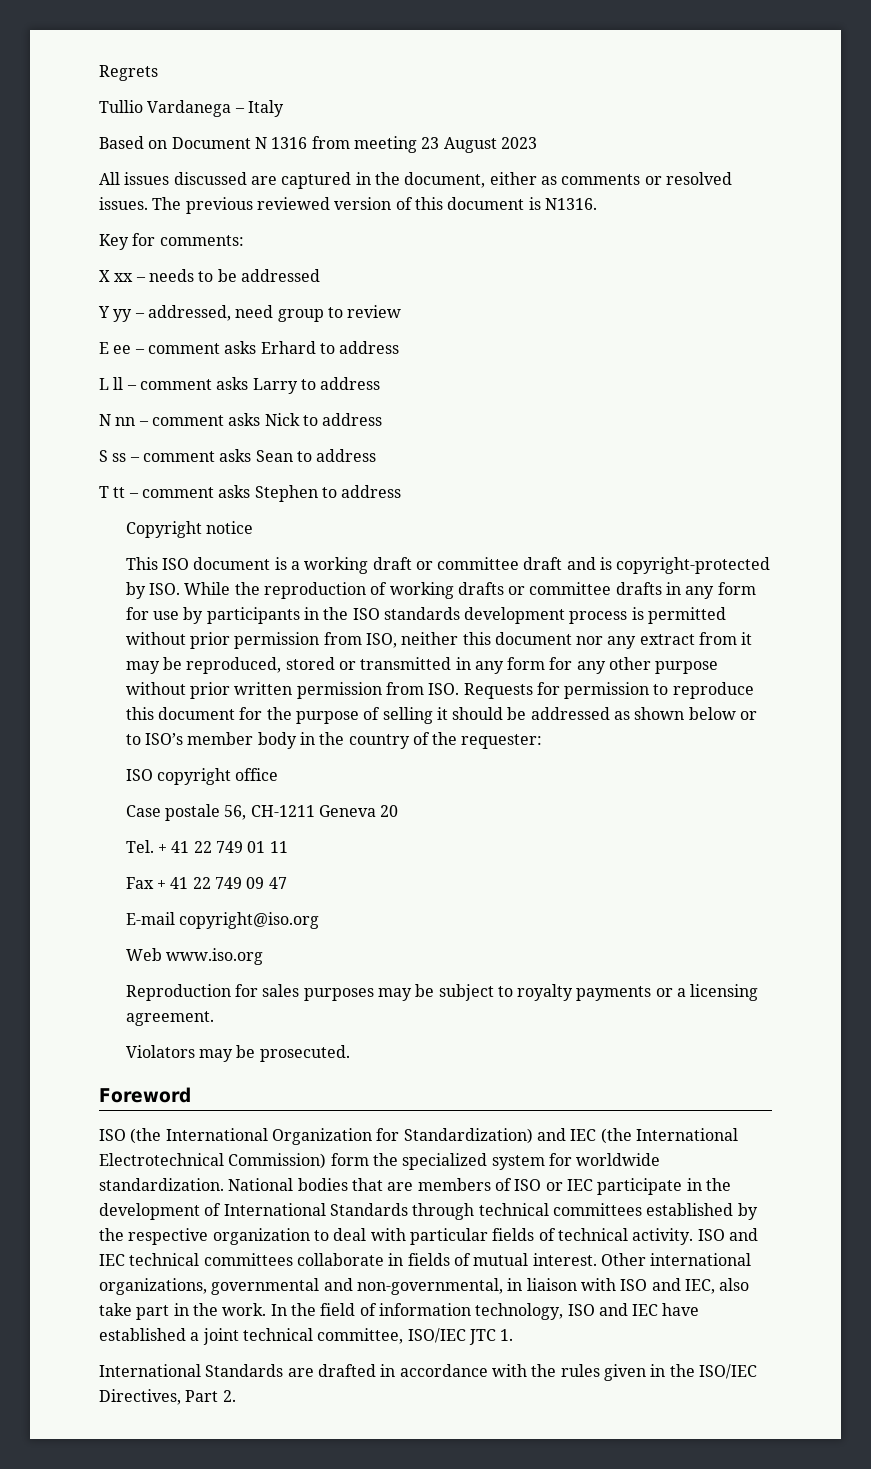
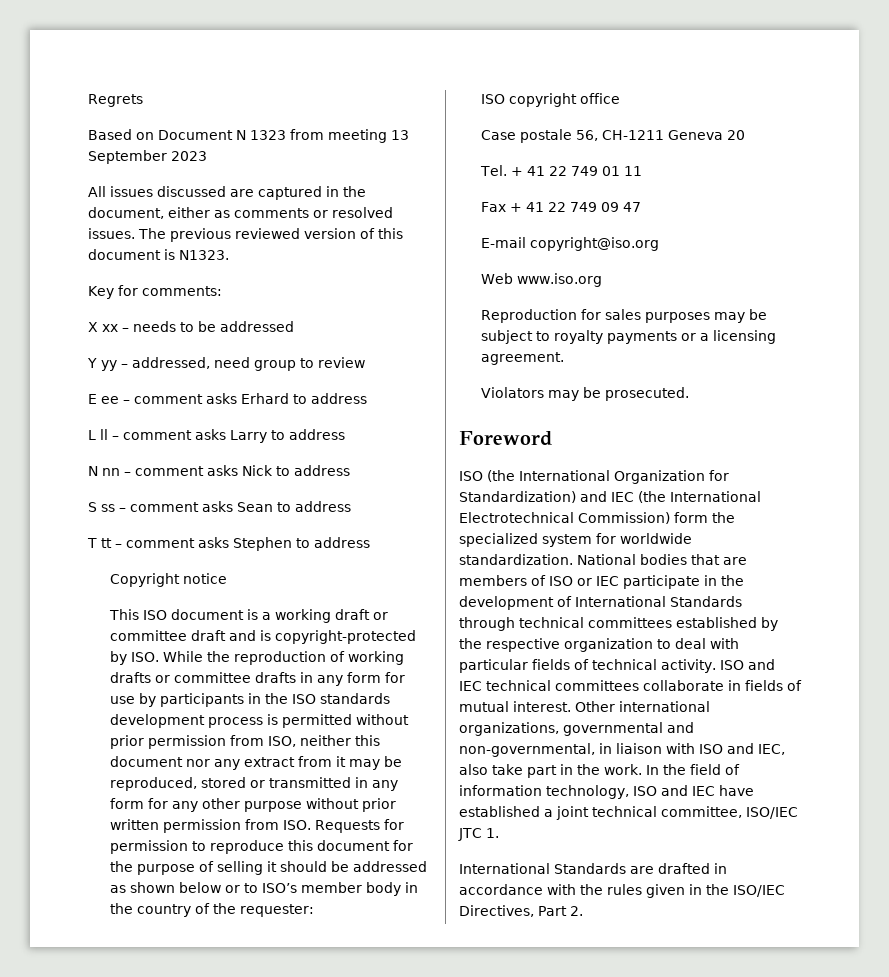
- Tullio Vardanega – Italy
- Based on Document N 1316 from meeting 23 August 2023
+ Based on Document N 1323 from meeting 13 September 2023
- The previous reviewed version of this document is N1316.
+ The previous reviewed version of this document is N1323.

